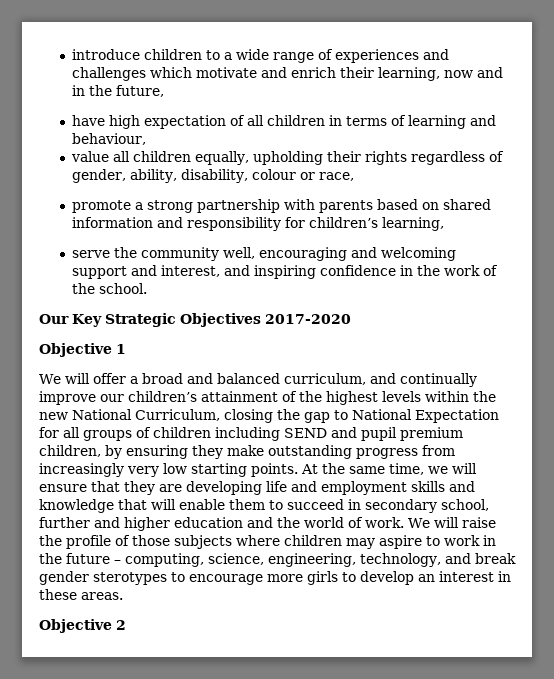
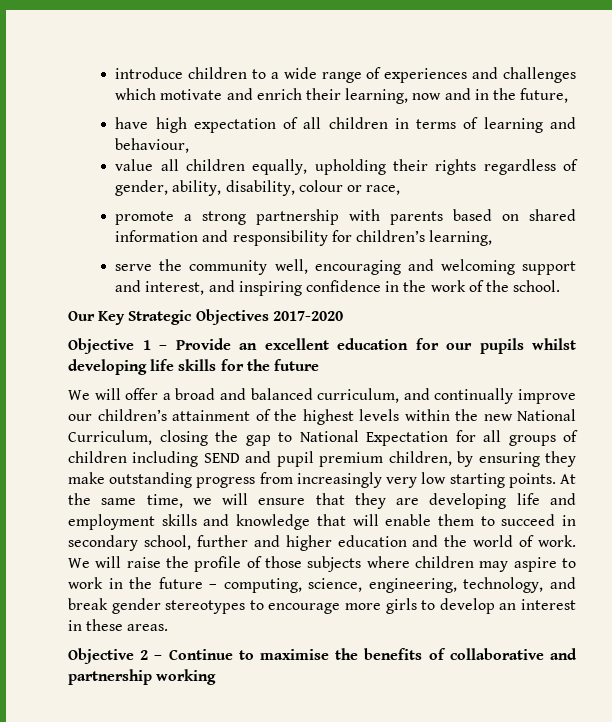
- Objective 1
+ Objective 1 – Provide an excellent education for our pupils whilst developing life skills for the future
- We will raise the profile of those subjects where children may aspire to work in the future – computing, science, engineering, technology, and break gender sterotypes to encourage more girls to develop an interest in these areas.
+ We will raise the profile of those subjects where children may aspire to work in the future – computing, science, engineering, technology, and break gender stereotypes to encourage more girls to develop an interest in these areas.
- Objective 2
+ Objective 2 – Continue to maximise the benefits of collaborative and partnership working

